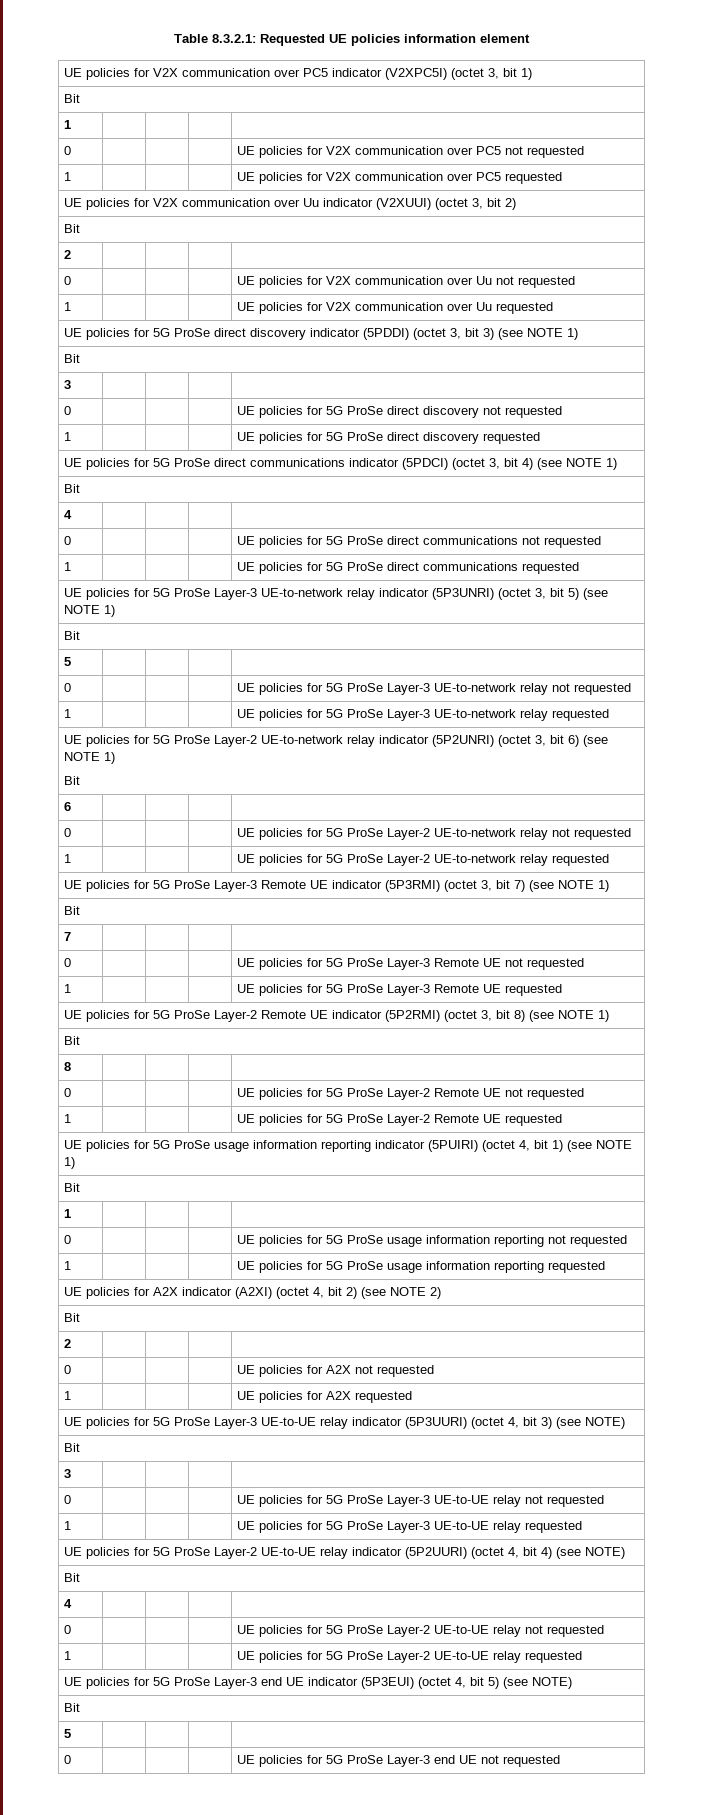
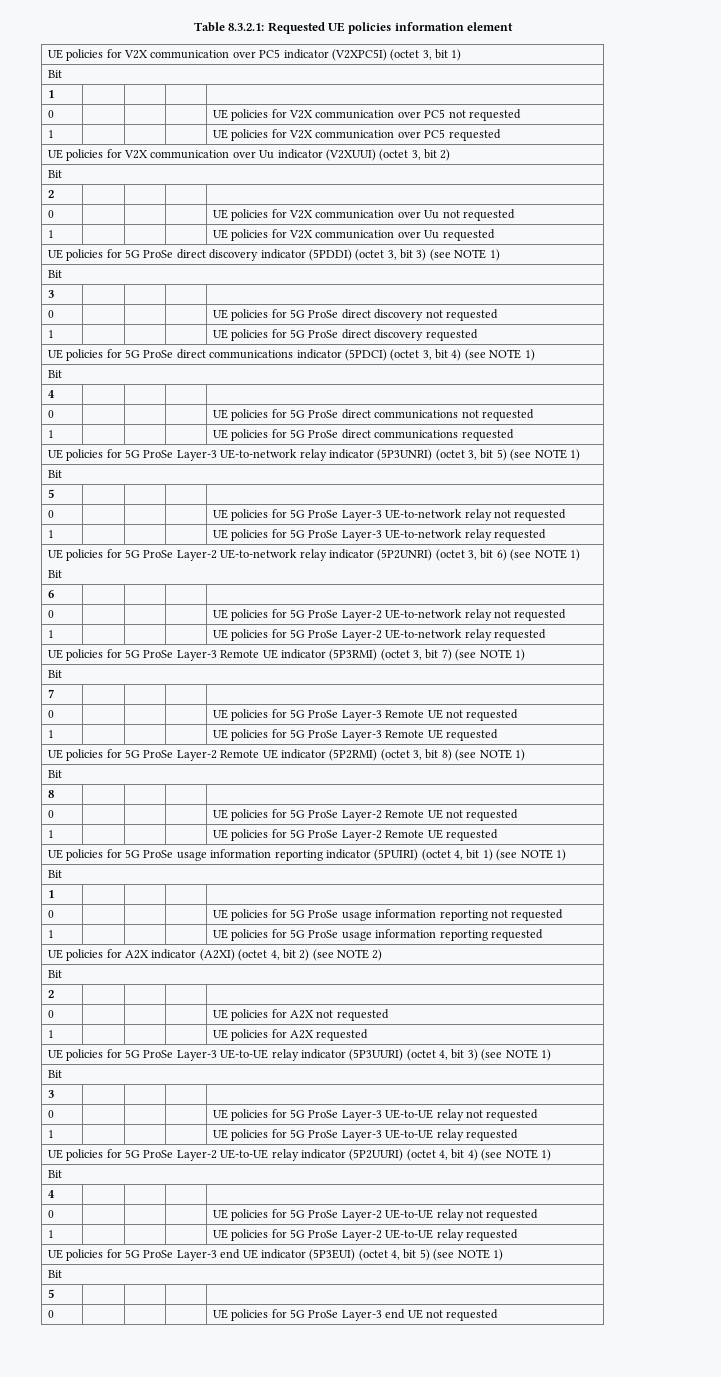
- UE policies for 5G ProSe Layer-3 UE-to-UE relay indicator (5P3UURI) (octet 4, bit 3) (see NOTE)
+ UE policies for 5G ProSe Layer-3 UE-to-UE relay indicator (5P3UURI) (octet 4, bit 3) (see NOTE 1)
- UE policies for 5G ProSe Layer-2 UE-to-UE relay indicator (5P2UURI) (octet 4, bit 4) (see NOTE)
+ UE policies for 5G ProSe Layer-2 UE-to-UE relay indicator (5P2UURI) (octet 4, bit 4) (see NOTE 1)
- UE policies for 5G ProSe Layer-3 end UE indicator (5P3EUI) (octet 4, bit 5) (see NOTE)
+ UE policies for 5G ProSe Layer-3 end UE indicator (5P3EUI) (octet 4, bit 5) (see NOTE 1)

